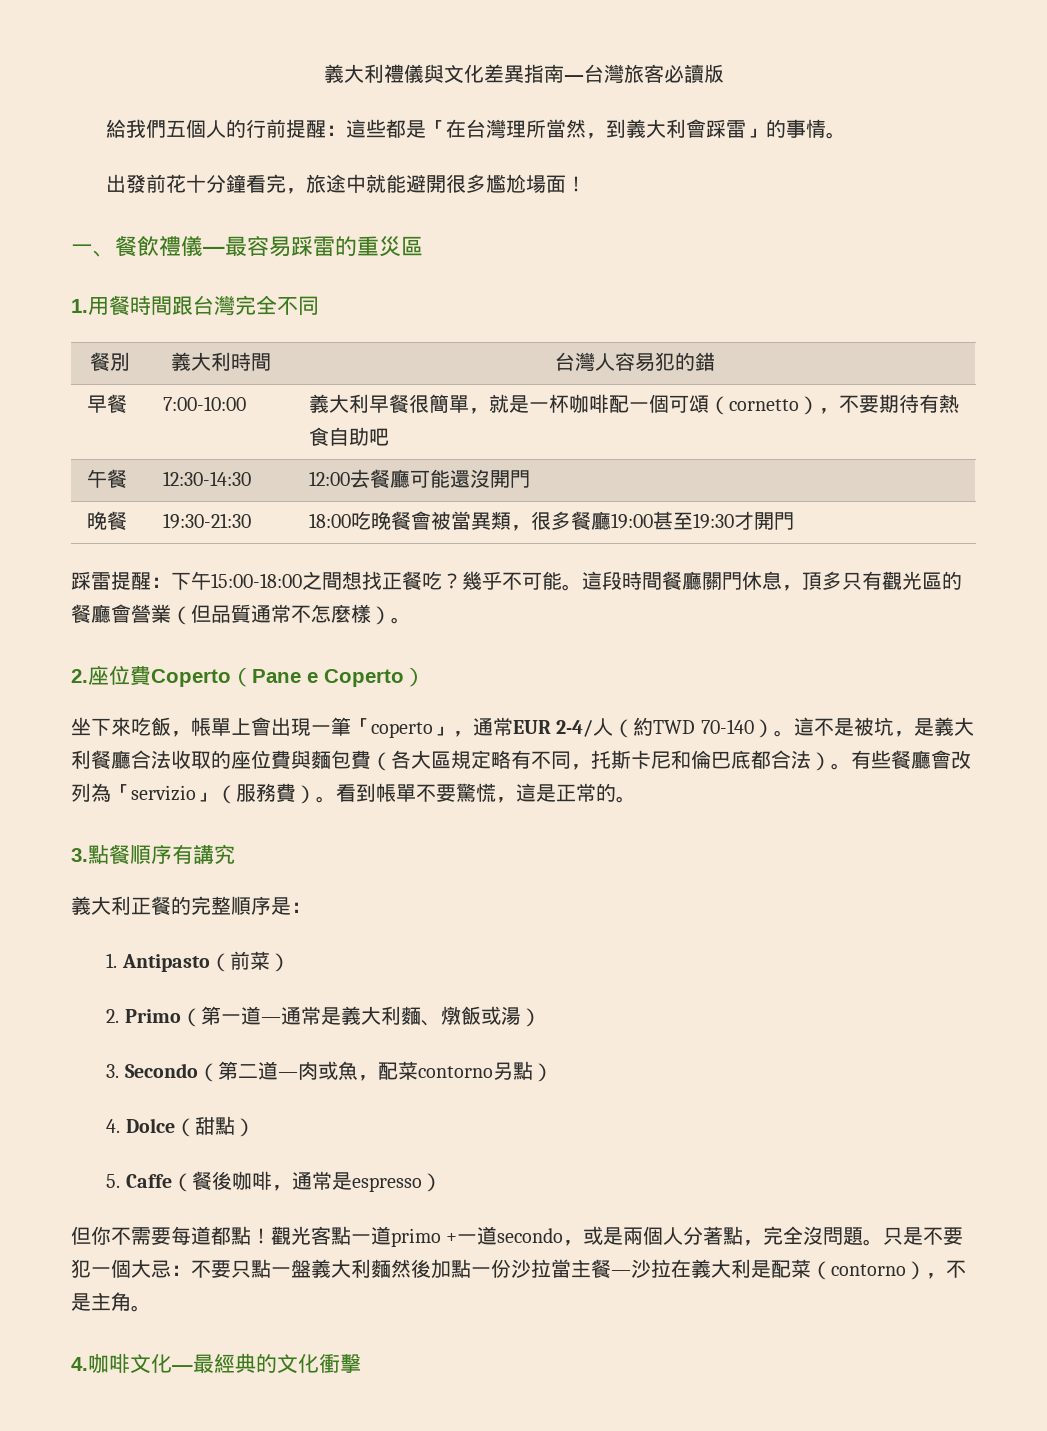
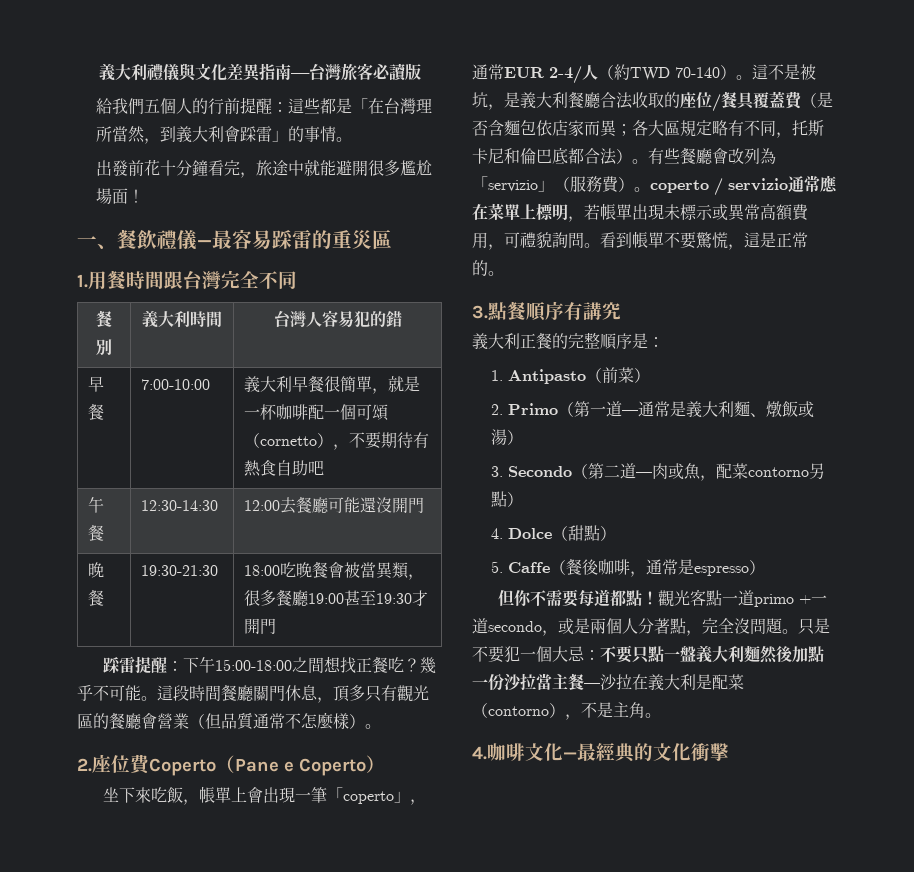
- 這不是被坑，是義大利餐廳合法收取的座位費與麵包費（各大區規定略有不同，托斯卡尼和倫巴底都合法）。
+ 這不是被坑，是義大利餐廳合法收取的座位/餐具覆蓋費（是否含麵包依店家而異；各大區規定略有不同，托斯卡尼和倫巴底都合法）。
- 有些餐廳會改列為「servizio」（服務費）。
+ 有些餐廳會改列為「servizio」（服務費）。coperto / servizio通常應在菜單上標明，若帳單出現未標示或異常高額費用，可禮貌詢問。

